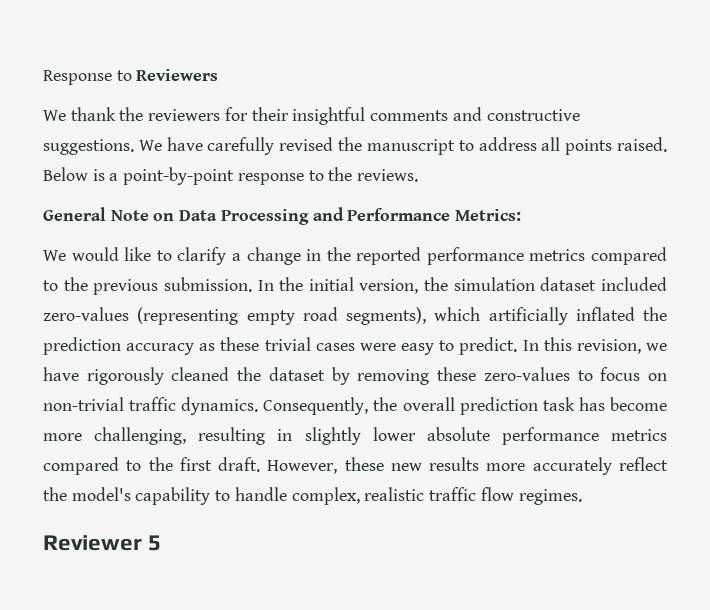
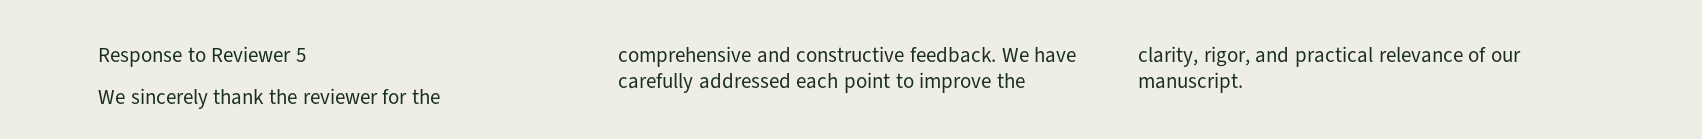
- Response to Reviewers
- We thank the reviewers for their insightful comments and constructive suggestions.
+ Response to Reviewer 5
+ We sincerely thank the reviewer for the comprehensive and constructive feedback.
- We have carefully revised the manuscript to address all points raised. Below is a point-by-point response to the reviews.
- General Note on Data Processing and Performance Metrics:
- We would like to clarify a change in the reported performance metrics compared to the previous submission. In the initial version, the simulation dataset included zero-values (representing empty road segments), which artificially inflated the prediction accuracy as these trivial cases were easy to predict. In this revision, we have rigorously cleaned the dataset by removing these zero-values to focus on non-trivial traffic dynamics. Consequently, the overall prediction task has become more challenging, resulting in slightly lower absolute performance metrics compared to the first draft. However, these new results more accurately reflect the model's capability to handle complex, realistic traffic flow regimes.
- Reviewer 5
+ We have carefully addressed each point to improve the clarity, rigor, and practical relevance of our manuscript.

